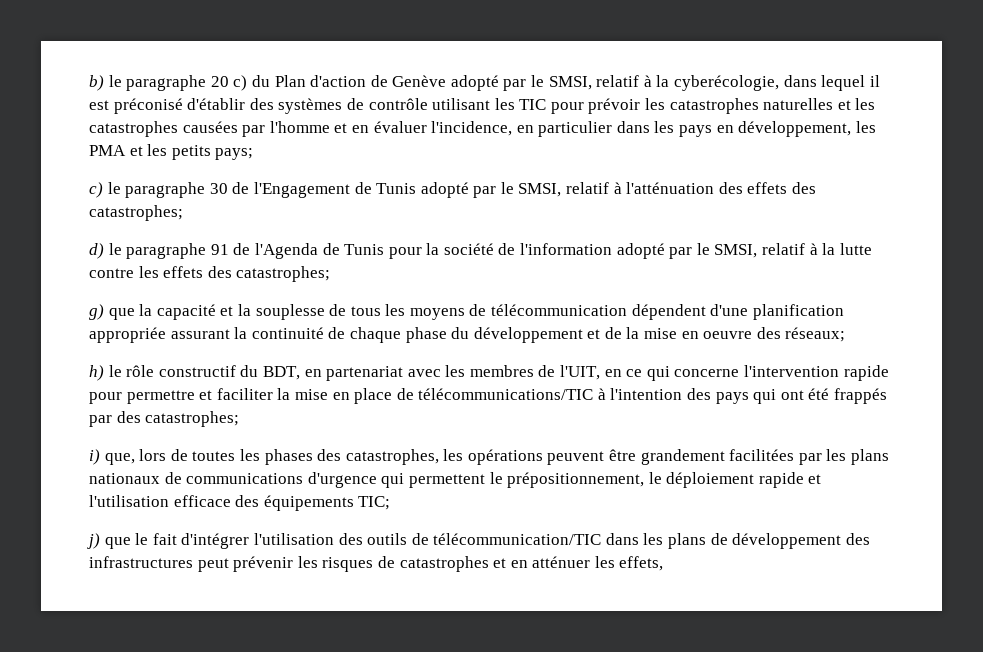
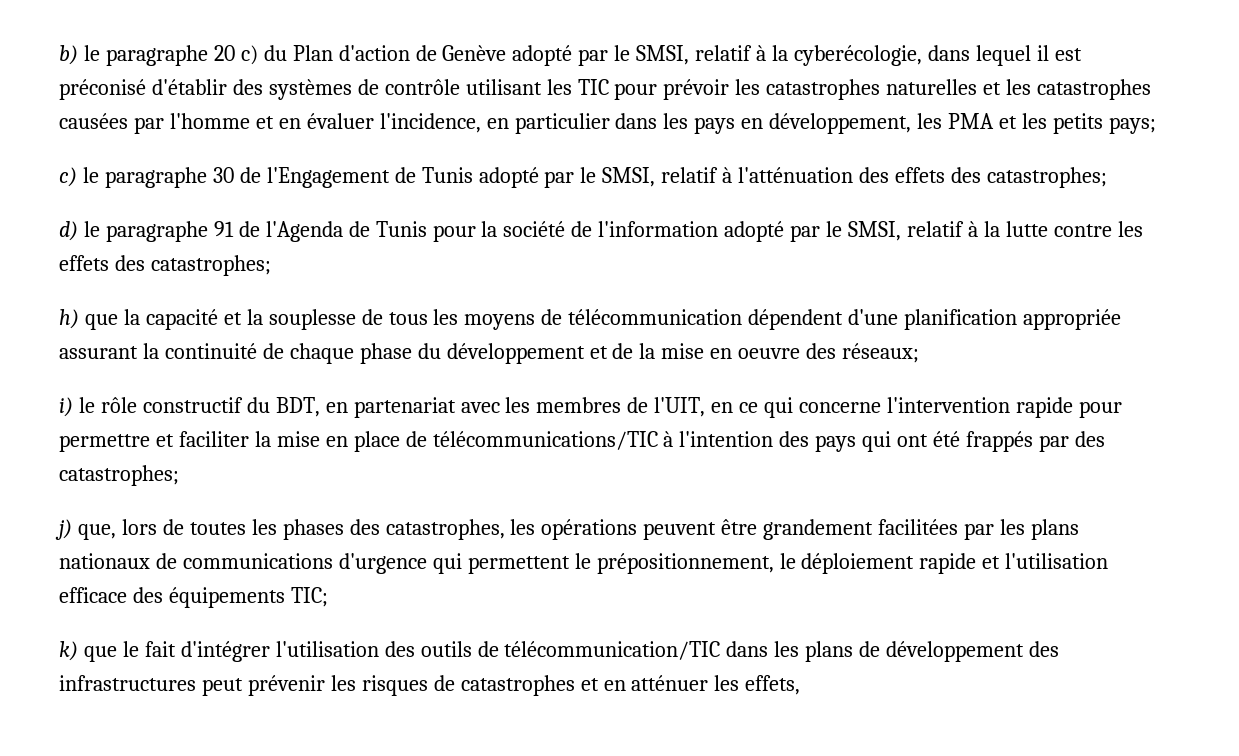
- g) que la capacité et la souplesse de tous les moyens de télécommunication dépendent d'une planification appropriée assurant la continuité de chaque phase du développement et de la mise en oeuvre des réseaux;
+ h) que la capacité et la souplesse de tous les moyens de télécommunication dépendent d'une planification appropriée assurant la continuité de chaque phase du développement et de la mise en oeuvre des réseaux;
- h) le rôle constructif du BDT, en partenariat avec les membres de l'UIT, en ce qui concerne l'intervention rapide pour permettre et faciliter la mise en place de télécommunications/TIC à l'intention des pays qui ont été frappés par des catastrophes;
+ i) le rôle constructif du BDT, en partenariat avec les membres de l'UIT, en ce qui concerne l'intervention rapide pour permettre et faciliter la mise en place de télécommunications/TIC à l'intention des pays qui ont été frappés par des catastrophes;
- i) que, lors de toutes les phases des catastrophes, les opérations peuvent être grandement facilitées par les plans nationaux de communications d'urgence qui permettent le prépositionnement, le déploiement rapide et l'utilisation efficace des équipements TIC;
+ j) que, lors de toutes les phases des catastrophes, les opérations peuvent être grandement facilitées par les plans nationaux de communications d'urgence qui permettent le prépositionnement, le déploiement rapide et l'utilisation efficace des équipements TIC;
- j) que le fait d'intégrer l'utilisation des outils de télécommunication/TIC dans les plans de développement des infrastructures peut prévenir les risques de catastrophes et en atténuer les effets,
+ k) que le fait d'intégrer l'utilisation des outils de télécommunication/TIC dans les plans de développement des infrastructures peut prévenir les risques de catastrophes et en atténuer les effets,

